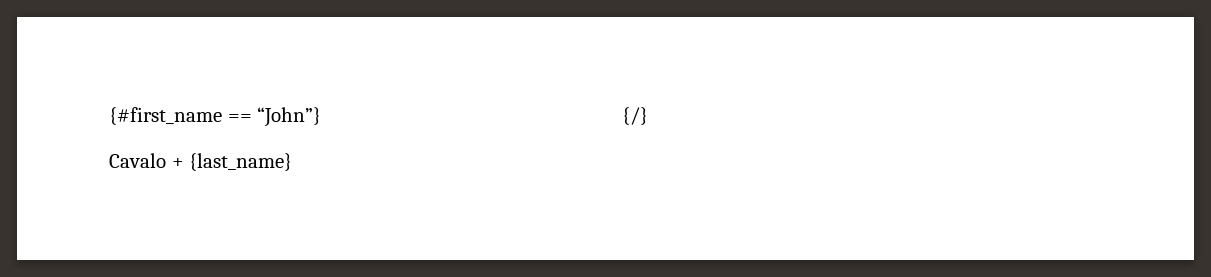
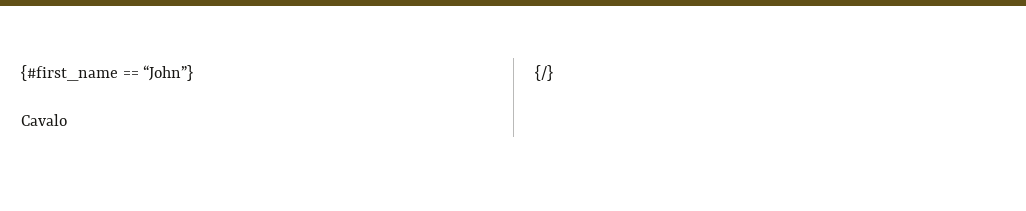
- Cavalo + {last_name}
+ Cavalo

